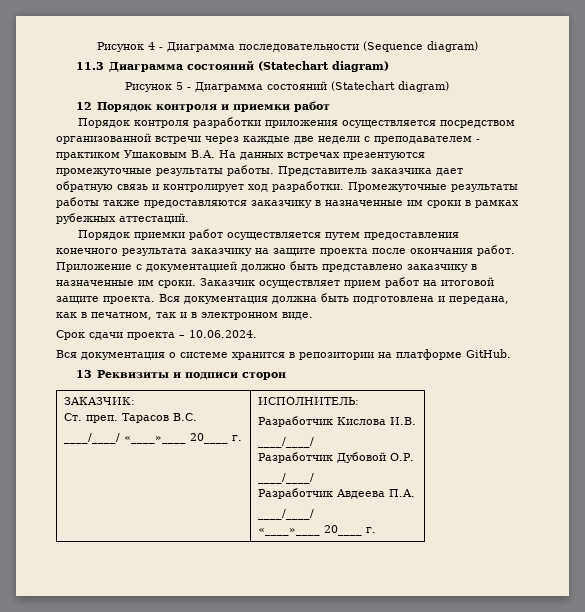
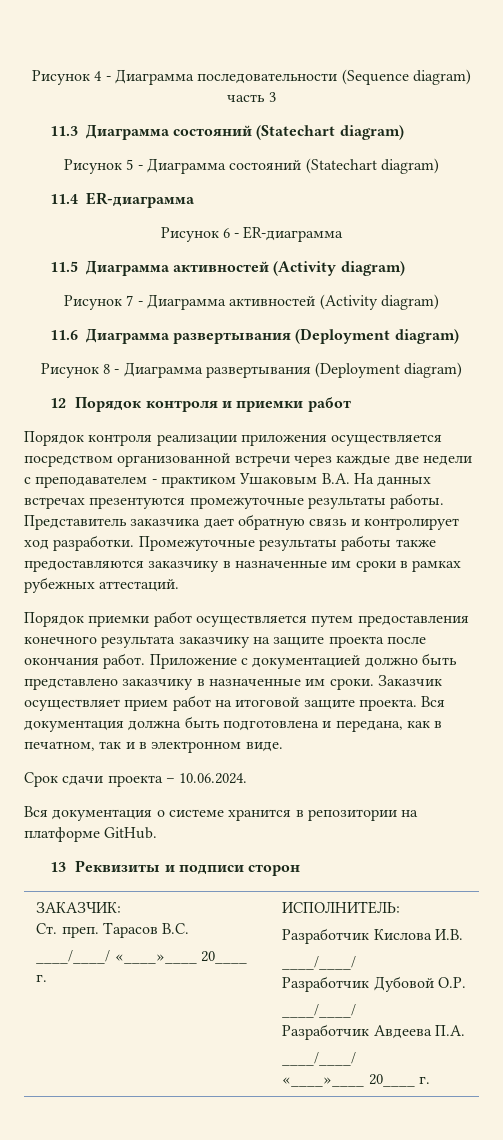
- Рисунок 4 - Диаграмма последовательности (Sequence diagram)
+ Рисунок 4 - Диаграмма последовательности (Sequence diagram) часть 3
+ 11.4 ER-диаграмма
+ Рисунок 6 - ER-диаграмма
+ 11.5 Диаграмма активностей (Activity diagram)
+ Рисунок 7 - Диаграмма активностей (Activity diagram)
+ 11.6 Диаграмма развертывания (Deployment diagram)
+ Рисунок 8 - Диаграмма развертывания (Deployment diagram)
- Порядок контроля разработки приложения осуществляется посредством организованной встречи через каждые две недели с преподавателем - практиком Ушаковым В.А. На данных встречах презентуются промежуточные результаты работы.
+ Порядок контроля реализации приложения осуществляется посредством организованной встречи через каждые две недели с преподавателем - практиком Ушаковым В.А. На данных встречах презентуются промежуточные результаты работы.

